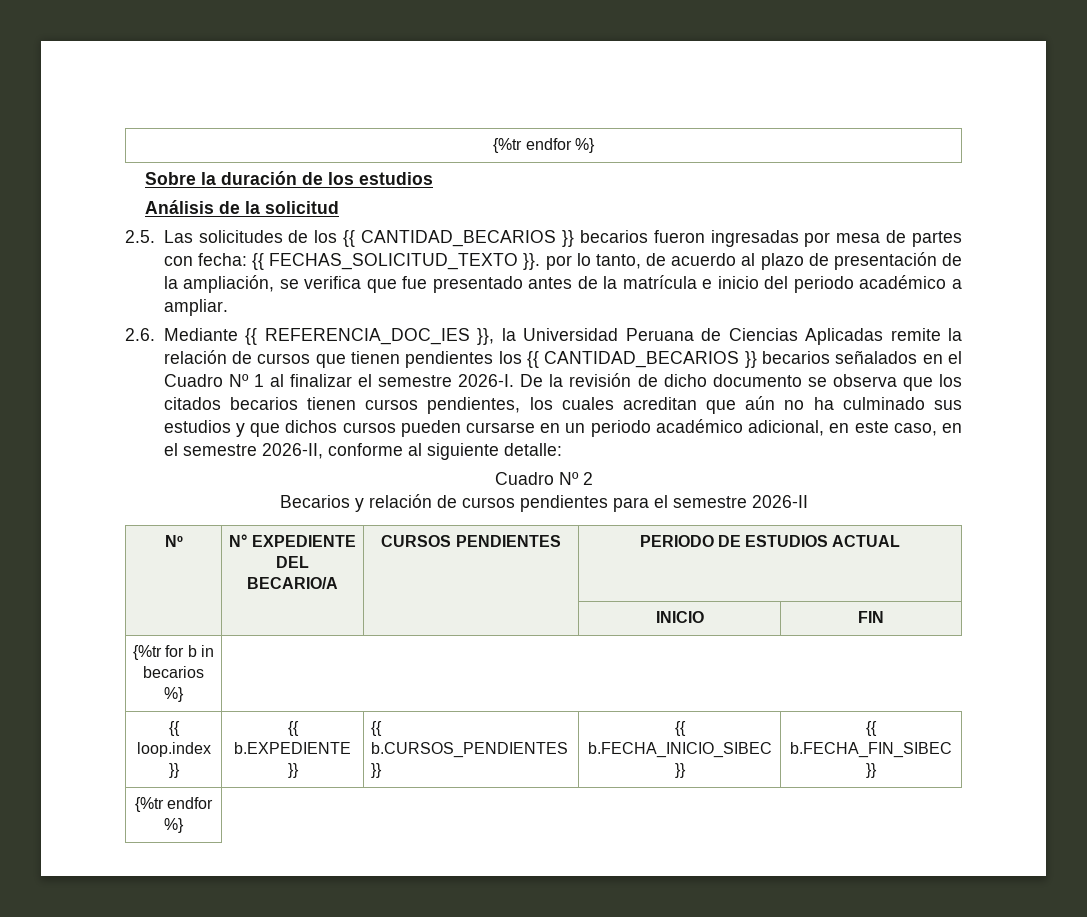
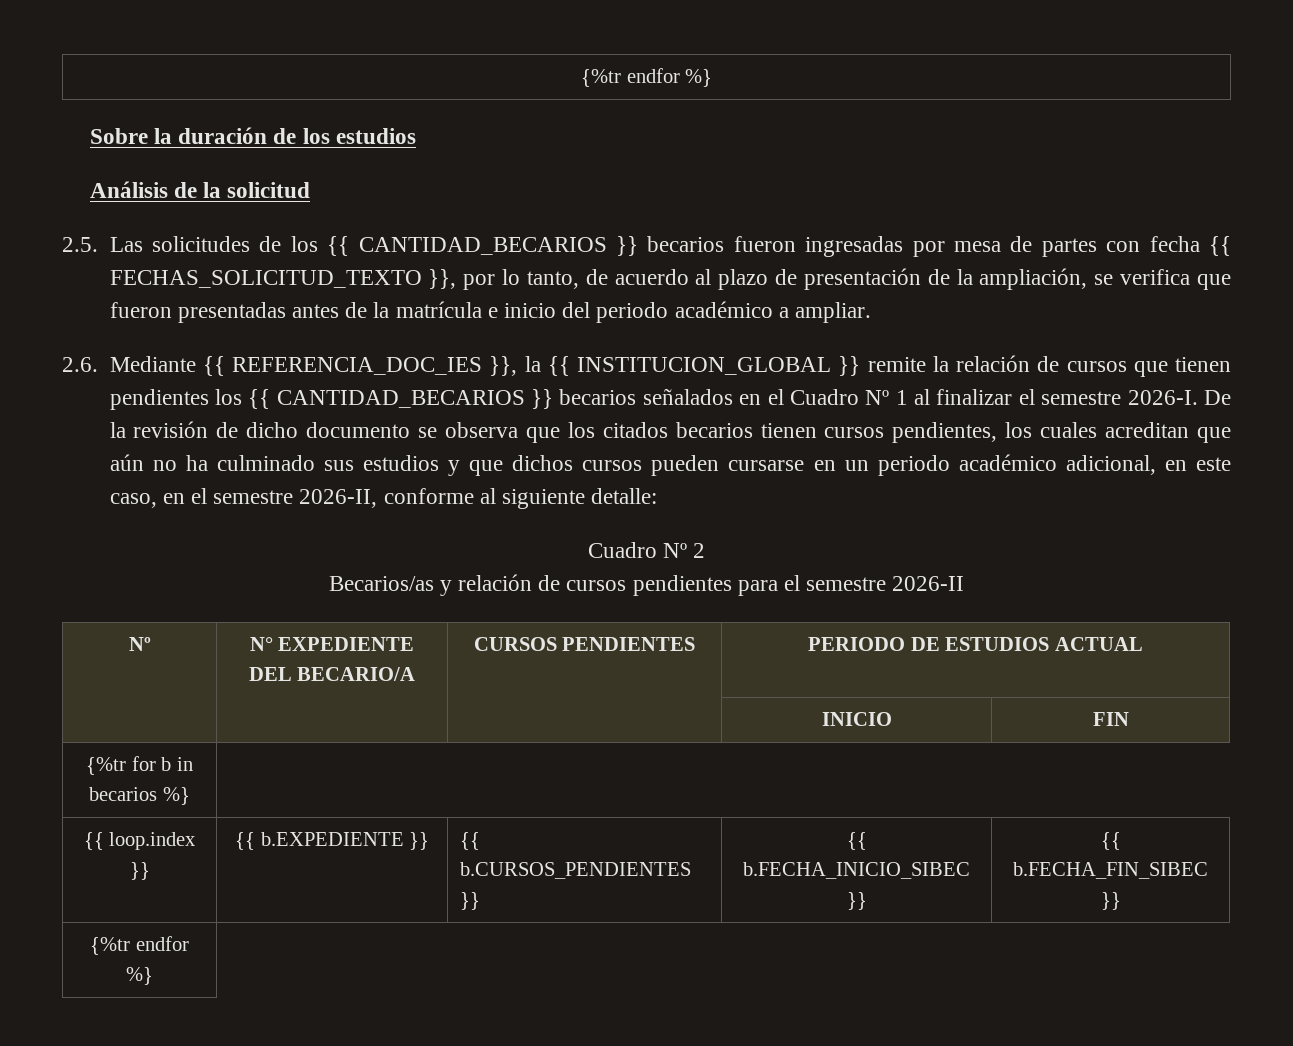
- 2.5. Las solicitudes de los {{ CANTIDAD_BECARIOS }} becarios fueron ingresadas por mesa de partes con fecha: {{ FECHAS_SOLICITUD_TEXTO }}. por lo tanto, de acuerdo al plazo de presentación de la ampliación, se verifica que fue presentado antes de la matrícula e inicio del periodo académico a ampliar.
+ 2.5. Las solicitudes de los {{ CANTIDAD_BECARIOS }} becarios fueron ingresadas por mesa de partes con fecha {{ FECHAS_SOLICITUD_TEXTO }}, por lo tanto, de acuerdo al plazo de presentación de la ampliación, se verifica que fueron presentadas antes de la matrícula e inicio del periodo académico a ampliar.
- 2.6. Mediante {{ REFERENCIA_DOC_IES }}, la Universidad Peruana de Ciencias Aplicadas remite la relación de cursos que tienen pendientes los {{ CANTIDAD_BECARIOS }} becarios señalados en el Cuadro Nº 1 al finalizar el semestre 2026-I.
+ 2.6. Mediante {{ REFERENCIA_DOC_IES }}, la {{ INSTITUCION_GLOBAL }} remite la relación de cursos que tienen pendientes los {{ CANTIDAD_BECARIOS }} becarios señalados en el Cuadro Nº 1 al finalizar el semestre 2026-I.
- Becarios y relación de cursos pendientes para el semestre 2026-II
+ Becarios/as y relación de cursos pendientes para el semestre 2026-II

